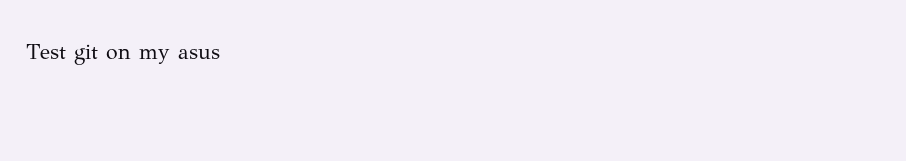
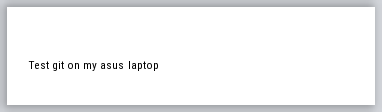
- Test git on my asus
+ Test git on my asus laptop

